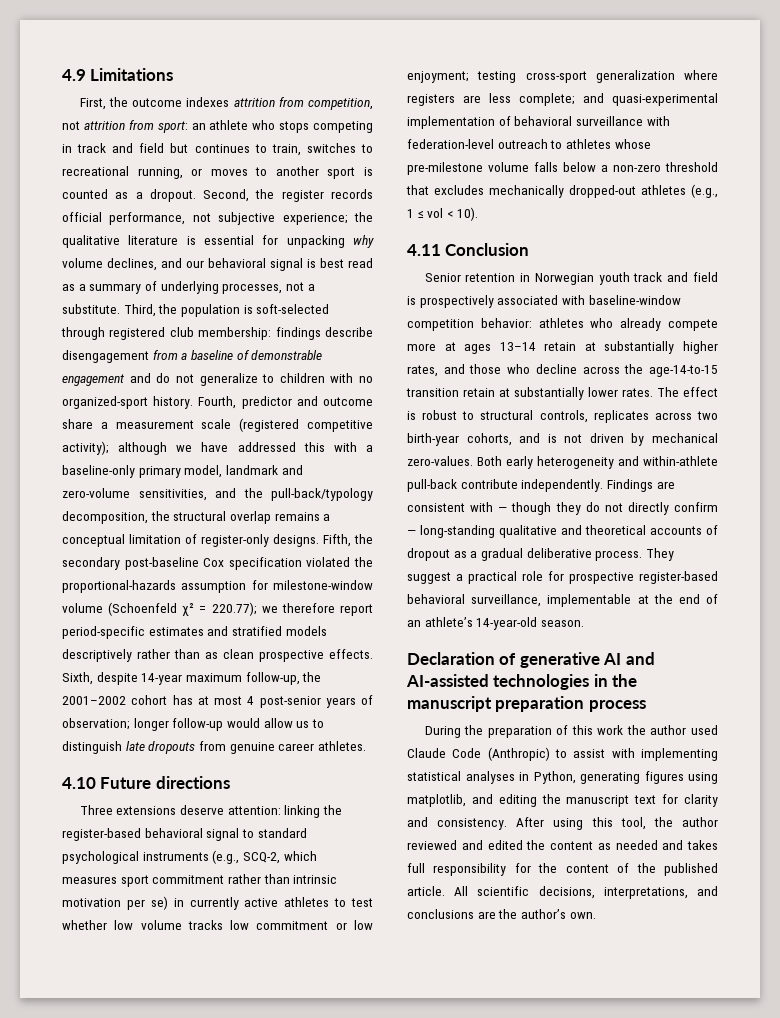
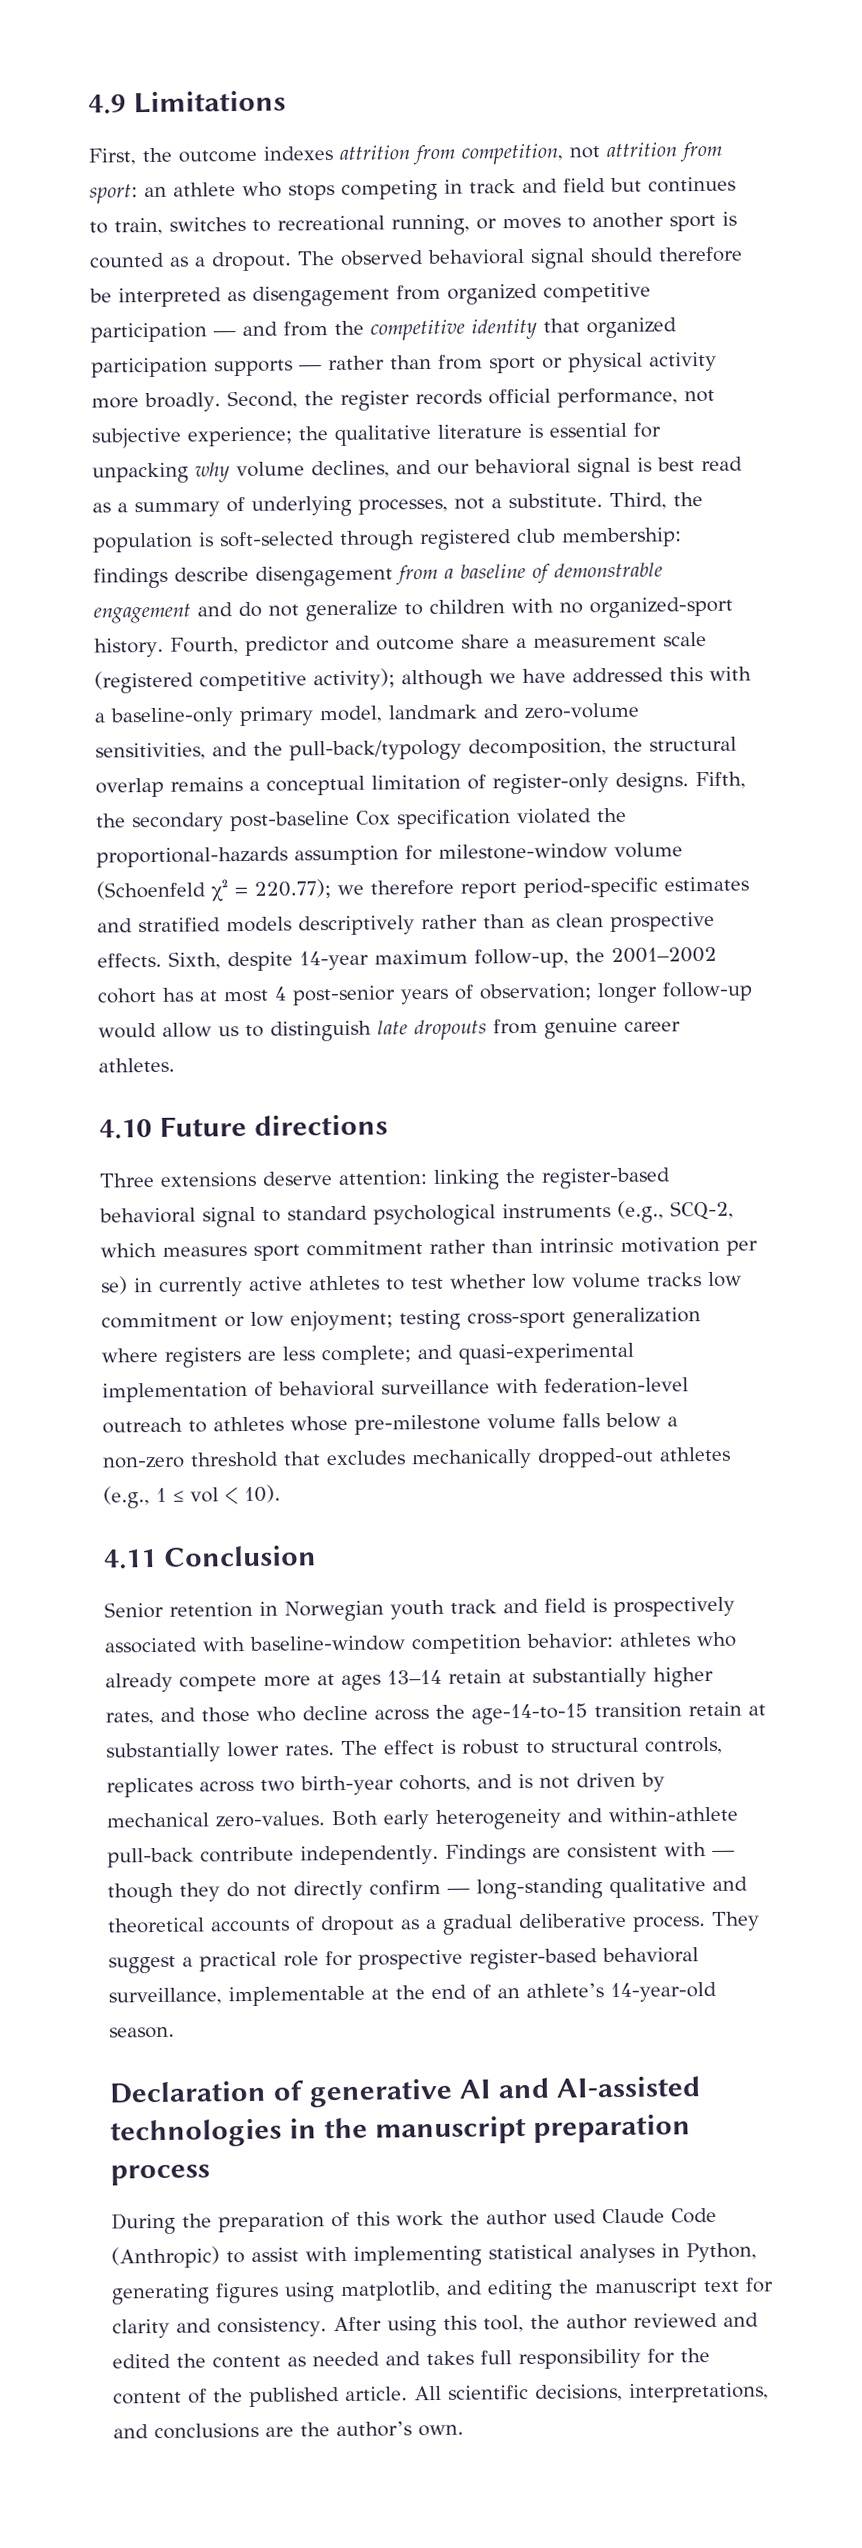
+ The observed behavioral signal should therefore be interpreted as disengagement from organized competitive participation — and from the competitive identity that organized participation supports — rather than from sport or physical activity more broadly.

